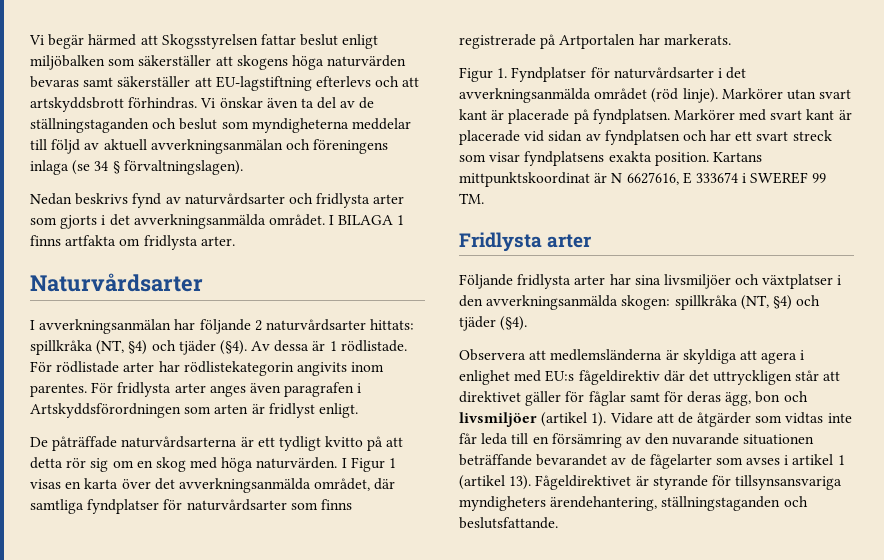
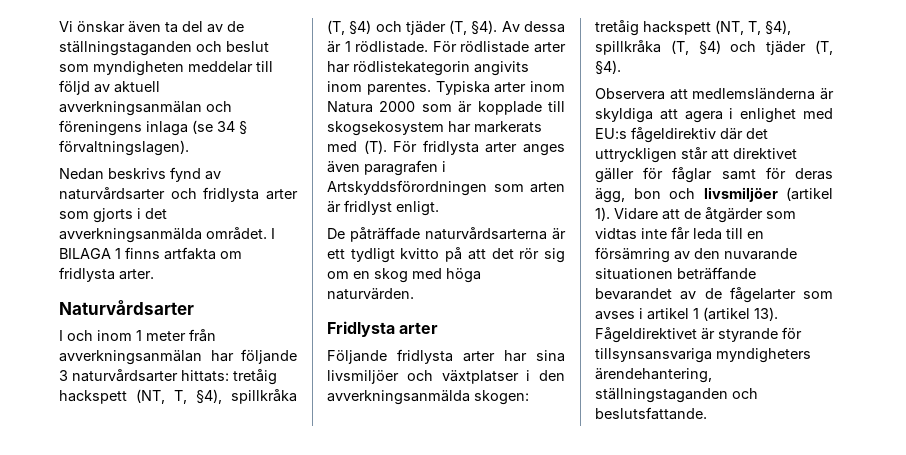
- Vi begär härmed att Skogsstyrelsen fattar beslut enligt miljöbalken som säkerställer att skogens höga naturvärden bevaras samt säkerställer att EU-lagstiftning efterlevs och att artskyddsbrott förhindras. Vi önskar även ta del av de ställningstaganden och beslut som myndigheterna meddelar till följd av aktuell avverkningsanmälan och föreningens inlaga (se 34 § förvaltningslagen).
+ Vi önskar även ta del av de ställningstaganden och beslut som myndigheten meddelar till följd av aktuell avverkningsanmälan och föreningens inlaga (se 34 § förvaltningslagen).
- I avverkningsanmälan har följande 2 naturvårdsarter hittats: spillkråka (NT, §4) och tjäder (§4).
+ I och inom 1 meter från avverkningsanmälan har följande 3 naturvårdsarter hittats: tretåig hackspett (NT, T, §4), spillkråka (T, §4) och tjäder (T, §4).
- För fridlysta arter anges även paragrafen i Artskyddsförordningen som arten är fridlyst enligt.
+ Typiska arter inom Natura 2000 som är kopplade till skogsekosystem har markerats med (T). För fridlysta arter anges även paragrafen i Artskyddsförordningen som arten är fridlyst enligt.
- De påträffade naturvårdsarterna är ett tydligt kvitto på att detta rör sig om en skog med höga naturvärden. I Figur 1 visas en karta över det avverkningsanmälda området, där samtliga fyndplatser för naturvårdsarter som finns registrerade på Artportalen har markerats.
- Figur 1. Fyndplatser för naturvårdsarter i det avverkningsanmälda området (röd linje). Markörer utan svart kant är placerade på fyndplatsen. Markörer med svart kant är placerade vid sidan av fyndplatsen och har ett svart streck som visar fyndplatsens exakta position. Kartans mittpunktskoordinat är N 6627616, E 333674 i SWEREF 99 TM.
+ De påträffade naturvårdsarterna är ett tydligt kvitto på att det rör sig om en skog med höga naturvärden.
- Följande fridlysta arter har sina livsmiljöer och växtplatser i den avverkningsanmälda skogen: spillkråka (NT, §4) och tjäder (§4).
+ Följande fridlysta arter har sina livsmiljöer och växtplatser i den avverkningsanmälda skogen: tretåig hackspett (NT, T, §4), spillkråka (T, §4) och tjäder (T, §4).

